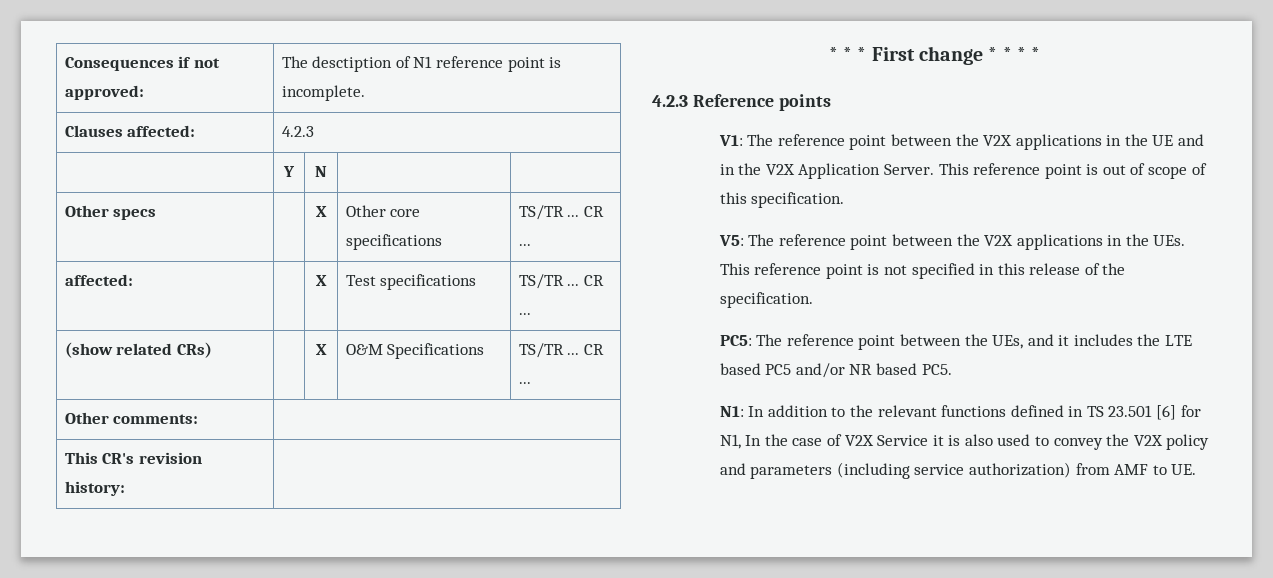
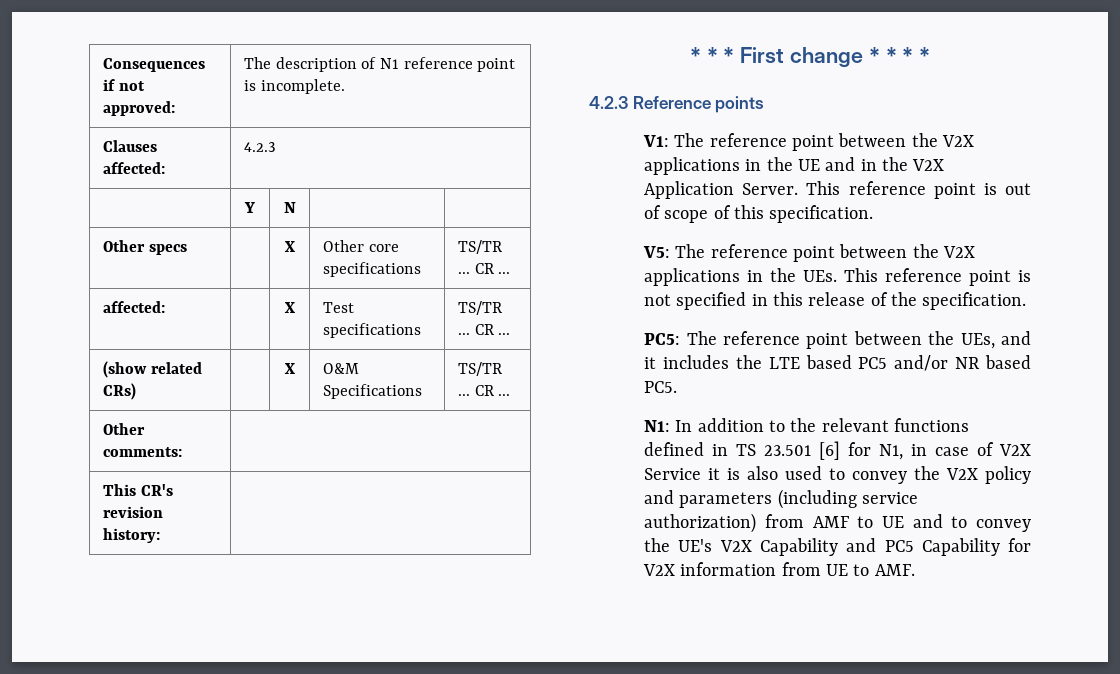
- Consequences if not approved: | The desctiption of N1 reference point is incomplete.
+ Consequences if not approved: | The description of N1 reference point is incomplete.
- N1: In addition to the relevant functions defined in TS 23.501 [6] for N1, In the case of V2X Service it is also used to convey the V2X policy and parameters (including service authorization) from AMF to UE.
+ N1: In addition to the relevant functions defined in TS 23.501 [6] for N1, in case of V2X Service it is also used to convey the V2X policy and parameters (including service authorization) from AMF to UE and to convey the UE's V2X Capability and PC5 Capability for V2X information from UE to AMF.

